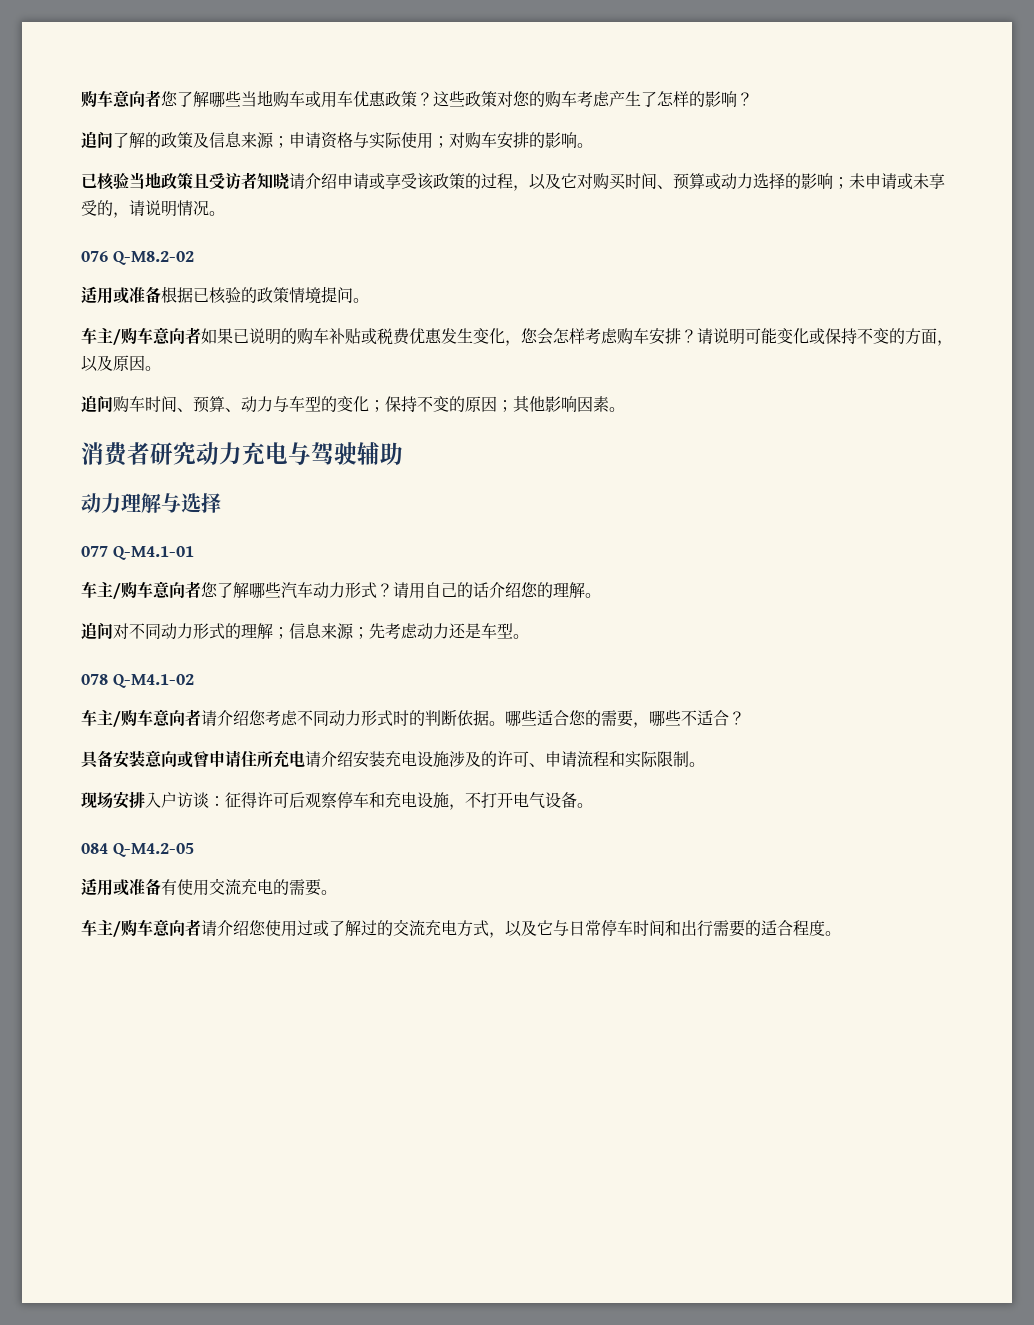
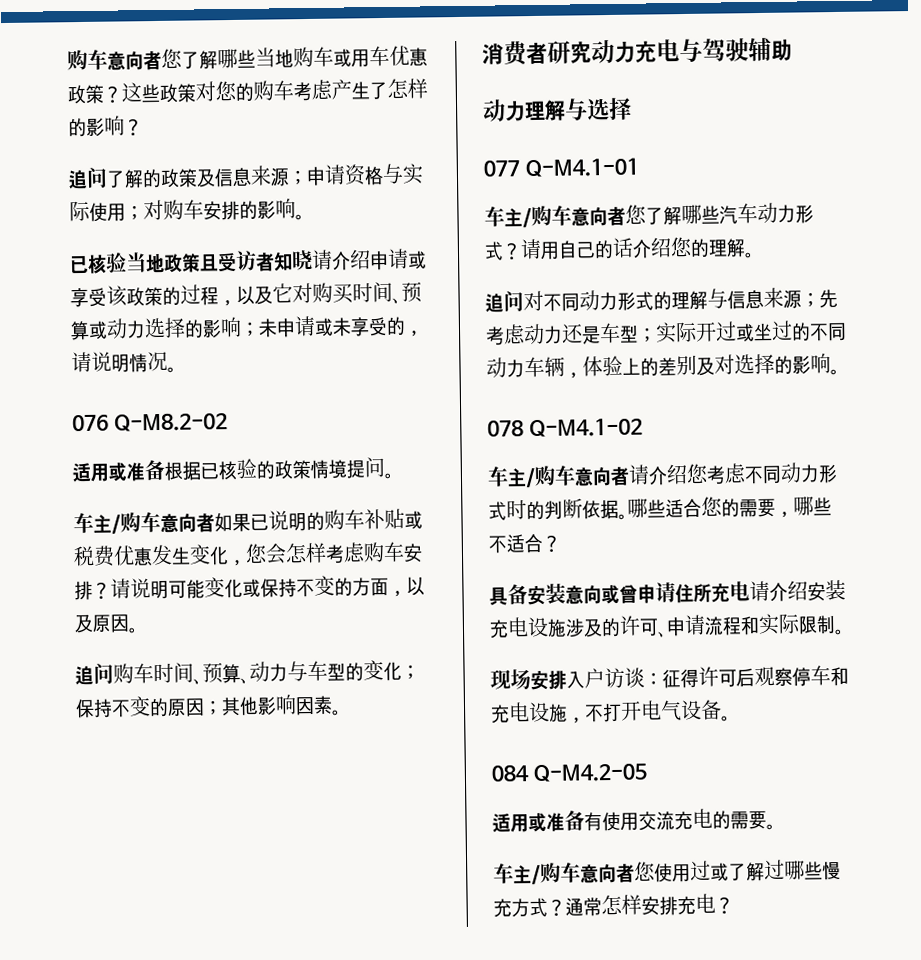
- 追问对不同动力形式的理解；信息来源；先考虑动力还是车型。
+ 追问对不同动力形式的理解与信息来源；先考虑动力还是车型；实际开过或坐过的不同动力车辆，体验上的差别及对选择的影响。
- 车主/购车意向者请介绍您使用过或了解过的交流充电方式，以及它与日常停车时间和出行需要的适合程度。
+ 车主/购车意向者您使用过或了解过哪些慢充方式？通常怎样安排充电？

